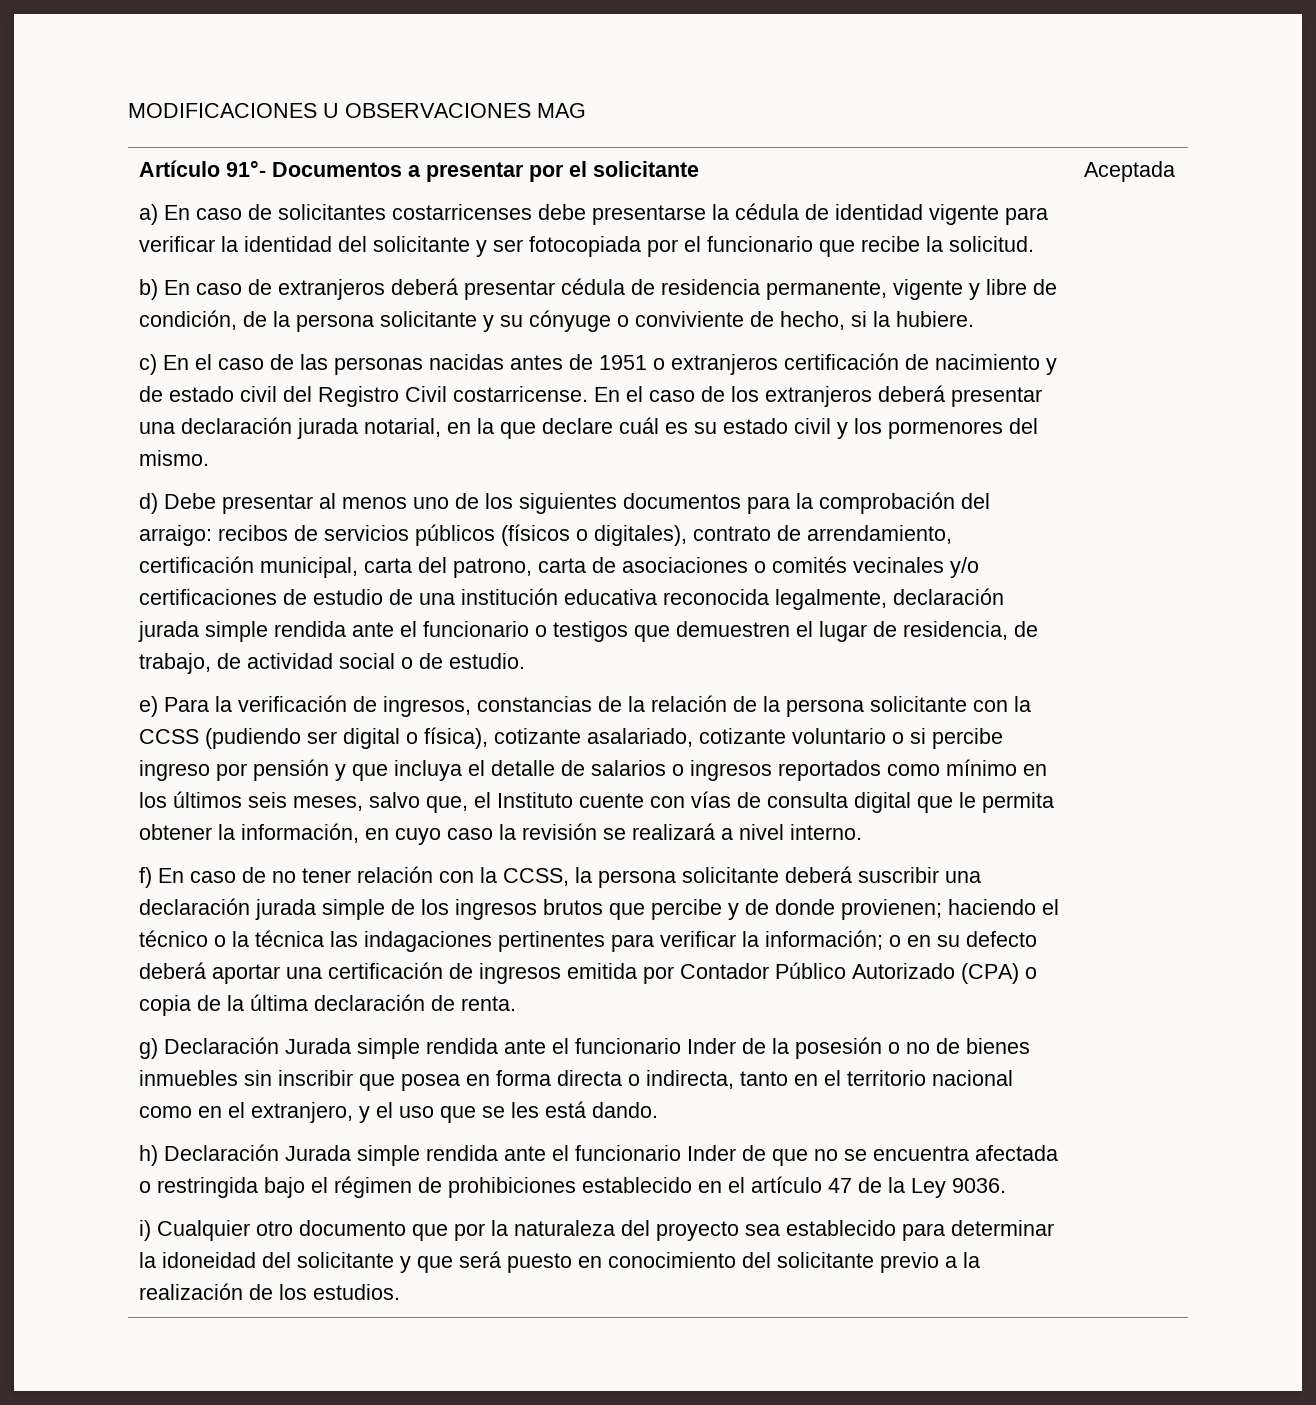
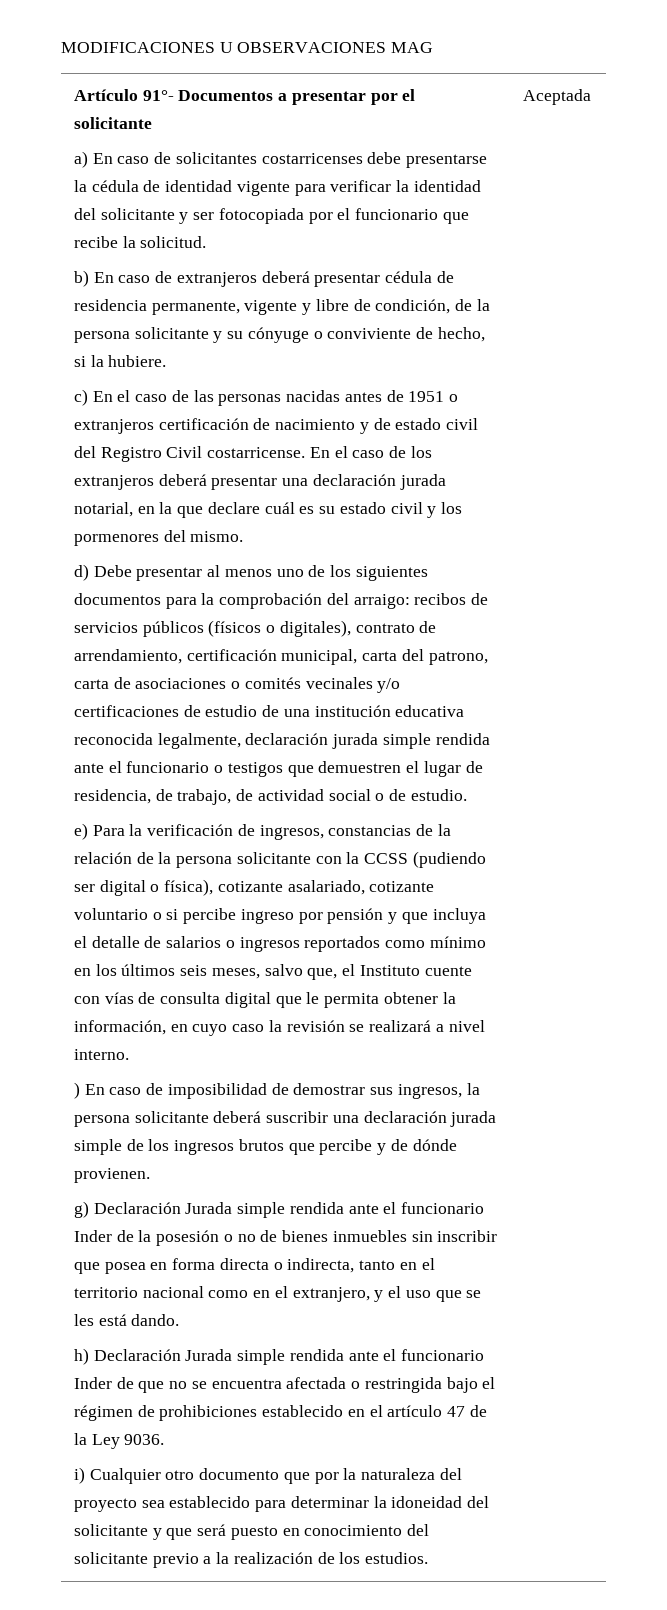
- f) En caso de no tener relación con la CCSS, la persona solicitante deberá suscribir una declaración jurada simple de los ingresos brutos que percibe y de donde provienen; haciendo el técnico o la técnica las indagaciones pertinentes para verificar la información; o en su defecto deberá aportar una certificación de ingresos emitida por Contador Público Autorizado (CPA) o copia de la última declaración de renta.
+ ) En caso de imposibilidad de demostrar sus ingresos, la persona solicitante deberá suscribir una declaración jurada simple de los ingresos brutos que percibe y de dónde provienen.

